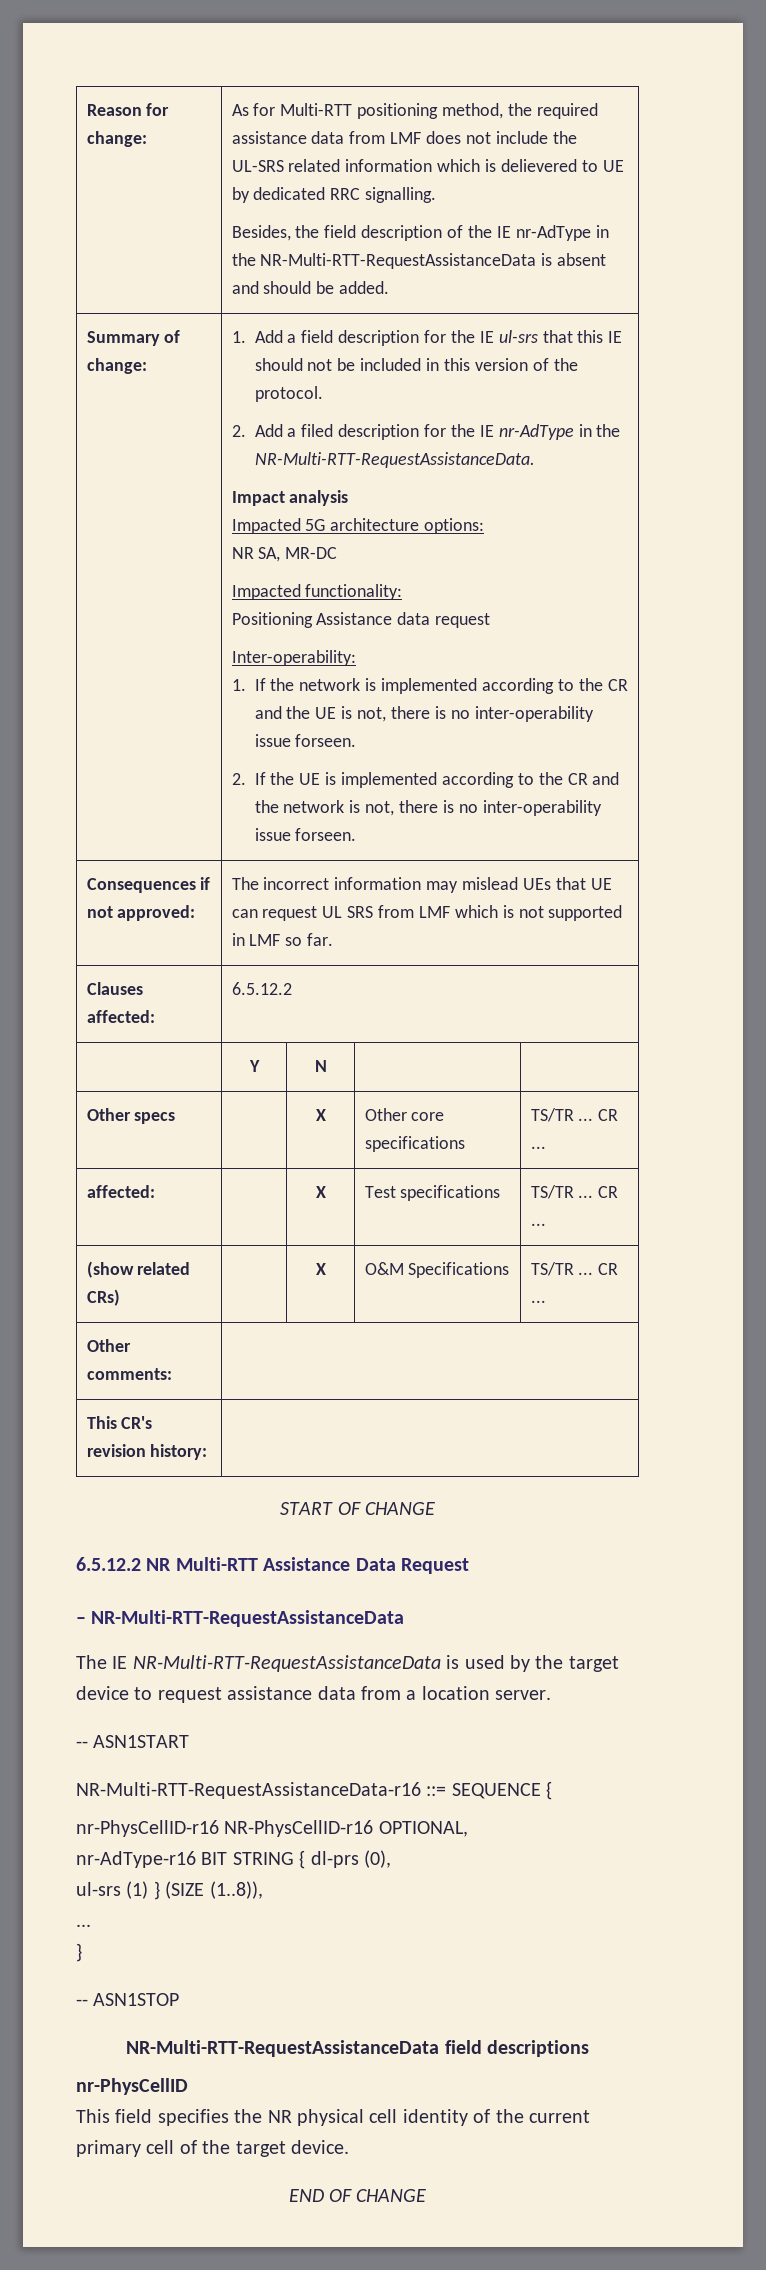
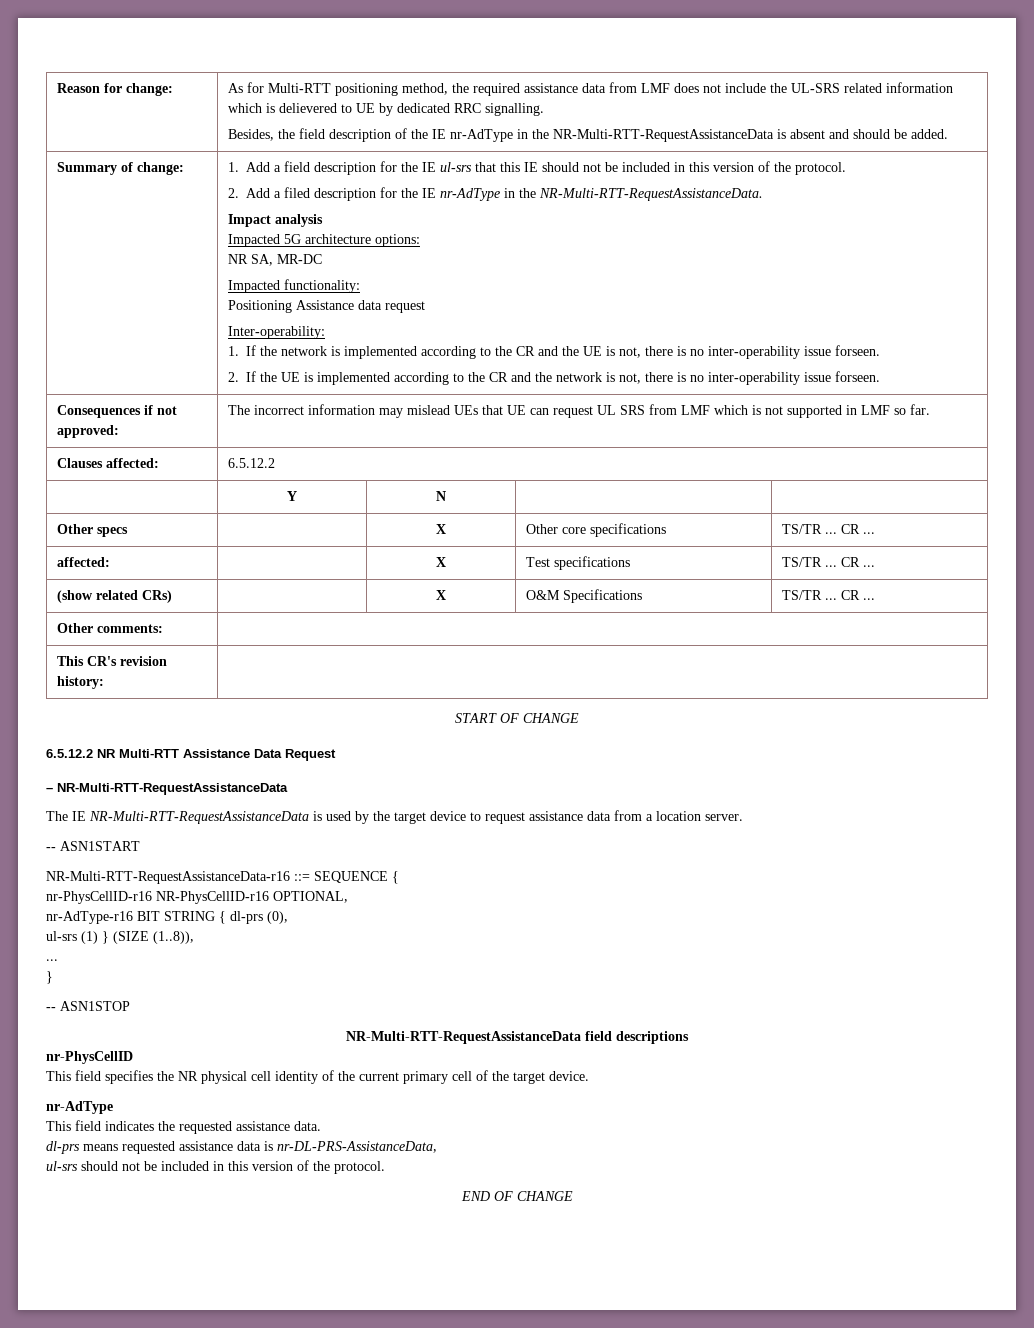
  This field specifies the NR physical cell identity of the current primary cell of the target device.
+ nr-AdType
+ This field indicates the requested assistance data.
+ dl-prs means requested assistance data is nr-DL-PRS-AssistanceData,
+ ul-srs should not be included in this version of the protocol.

